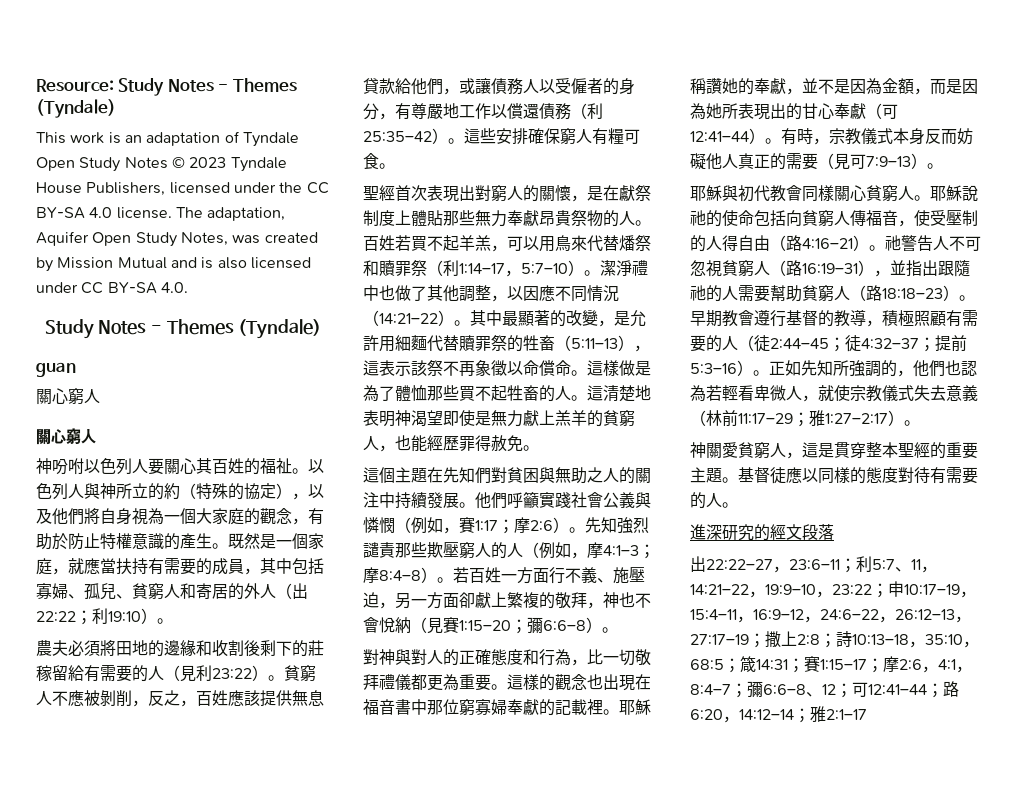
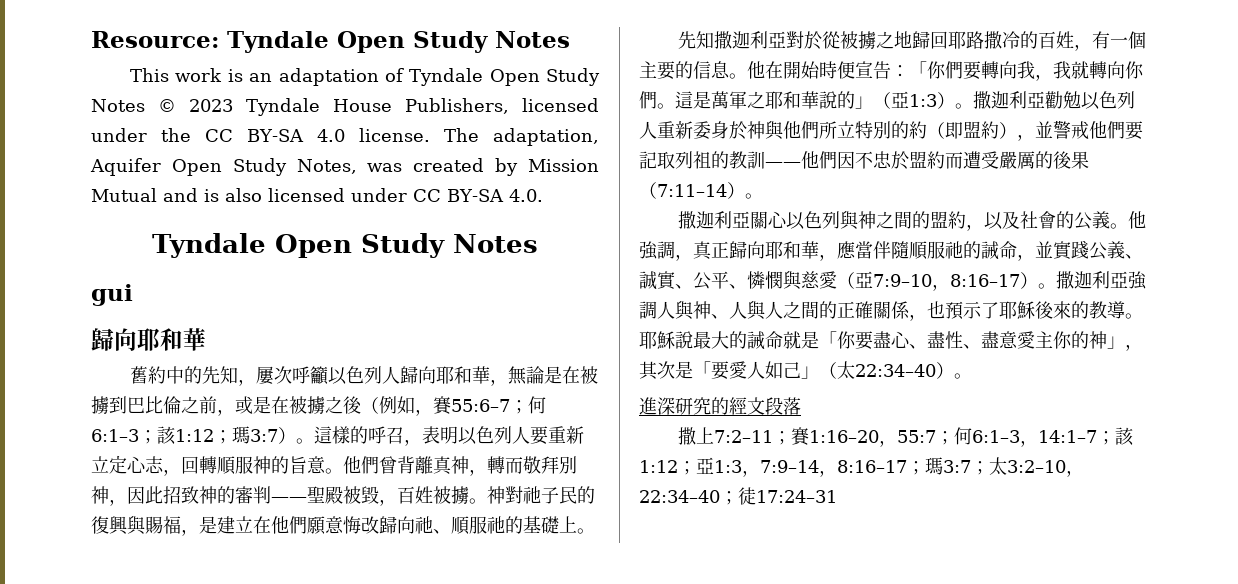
- Resource: Study Notes - Themes (Tyndale)
+ Resource: Tyndale Open Study Notes
  The adaptation, Aquifer Open Study Notes, was created by Mission Mutual and is also licensed under CC BY-SA 4.0.
- Study Notes - Themes (Tyndale)
- guan
- 關心窮人
- 關心窮人
- 神吩咐以色列人要關心其百姓的福祉。以色列人與神所立的約（特殊的協定），以及他們將自身視為一個大家庭的觀念，有助於防止特權意識的產生。既然是一個家庭，就應當扶持有需要的成員，其中包括寡婦、孤兒、貧窮人和寄居的外人（出22:22；利19:10）。
- 農夫必須將田地的邊緣和收割後剩下的莊稼留給有需要的人（見利23:22）。貧窮人不應被剝削，反之，百姓應該提供無息貸款給他們，或讓債務人以受僱者的身分，有尊嚴地工作以償還債務（利25:35–42）。這些安排確保窮人有糧可食。
- 聖經首次表現出對窮人的關懷，是在獻祭制度上體貼那些無力奉獻昂貴祭物的人。百姓若買不起羊羔，可以用鳥來代替燔祭和贖罪祭（利1:14–17，5:7–10）。潔淨禮中也做了其他調整，以因應不同情況（14:21–22）。其中最顯著的改變，是允許用細麵代替贖罪祭的牲畜（5:11–13），這表示該祭不再象徵以命償命。這樣做是為了體恤那些買不起牲畜的人。這清楚地表明神渴望即使是無力獻上羔羊的貧窮人，也能經歷罪得赦免。
- 這個主題在先知們對貧困與無助之人的關注中持續發展。他們呼籲實踐社會公義與憐憫（例如，賽1:17；摩2:6）。先知強烈譴責那些欺壓窮人的人（例如，摩4:1–3；摩8:4–8）。若百姓一方面行不義、施壓迫，另一方面卻獻上繁複的敬拜，神也不會悅納（見賽1:15–20；彌6:6–8）。
- 對神與對人的正確態度和行為，比一切敬拜禮儀都更為重要。這樣的觀念也出現在福音書中那位窮寡婦奉獻的記載裡。耶穌稱讚她的奉獻，並不是因為金額，而是因為她所表現出的甘心奉獻（可12:41–44）。有時，宗教儀式本身反而妨礙他人真正的需要（見可7:9–13）。
- 耶穌與初代教會同樣關心貧窮人。耶穌說祂的使命包括向貧窮人傳福音，使受壓制的人得自由（路4:16–21）。祂警告人不可忽視貧窮人（路16:19–31），並指出跟隨祂的人需要幫助貧窮人（路18:18–23）。早期教會遵行基督的教導，積極照顧有需要的人（徒2:44–45；徒4:32–37；提前5:3–16）。正如先知所強調的，他們也認為若輕看卑微人，就使宗教儀式失去意義（林前11:17–29；雅1:27–2:17）。
- 神關愛貧窮人，這是貫穿整本聖經的重要主題。基督徒應以同樣的態度對待有需要的人。
+ Tyndale Open Study Notes
+ gui
+ 歸向耶和華
+ 舊約中的先知，屢次呼籲以色列人歸向耶和華，無論是在被擄到巴比倫之前，或是在被擄之後（例如，賽55:6–7；何6:1–3；該1:12；瑪3:7）。這樣的呼召，表明以色列人要重新立定心志，回轉順服神的旨意。他們曾背離真神，轉而敬拜別神，因此招致神的審判——聖殿被毀，百姓被擄。神對祂子民的復興與賜福，是建立在他們願意悔改歸向祂、順服祂的基礎上。
+ 先知撒迦利亞對於從被擄之地歸回耶路撒冷的百姓，有一個主要的信息。他在開始時便宣告：「你們要轉向我，我就轉向你們。這是萬軍之耶和華說的」（亞1:3）。撒迦利亞勸勉以色列人重新委身於神與他們所立特別的約（即盟約），並警戒他們要記取列祖的教訓——他們因不忠於盟約而遭受嚴厲的後果（7:11–14）。
+ 撒迦利亞關心以色列與神之間的盟約，以及社會的公義。他強調，真正歸向耶和華，應當伴隨順服祂的誡命，並實踐公義、誠實、公平、憐憫與慈愛（亞7:9–10，8:16–17）。撒迦利亞強調人與神、人與人之間的正確關係，也預示了耶穌後來的教導。耶穌說最大的誡命就是「你要盡心、盡性、盡意愛主你的神」，其次是「要愛人如己」（太22:34–40）。
- 出22:22–27，23:6–11；利5:7、11，14:21–22，19:9–10，23:22；申10:17–19，15:4–11，16:9–12，24:6–22，26:12–13，27:17–19；撒上2:8；詩10:13–18，35:10，68:5；箴14:31；賽1:15–17；摩2:6，4:1，8:4–7；彌6:6–8、12；可12:41–44；路6:20，14:12–14；雅2:1–17
+ 撒上7:2–11；賽1:16–20，55:7；何6:1–3，14:1–7；該1:12；亞1:3，7:9–14，8:16–17；瑪3:7；太3:2–10，22:34–40；徒17:24–31

